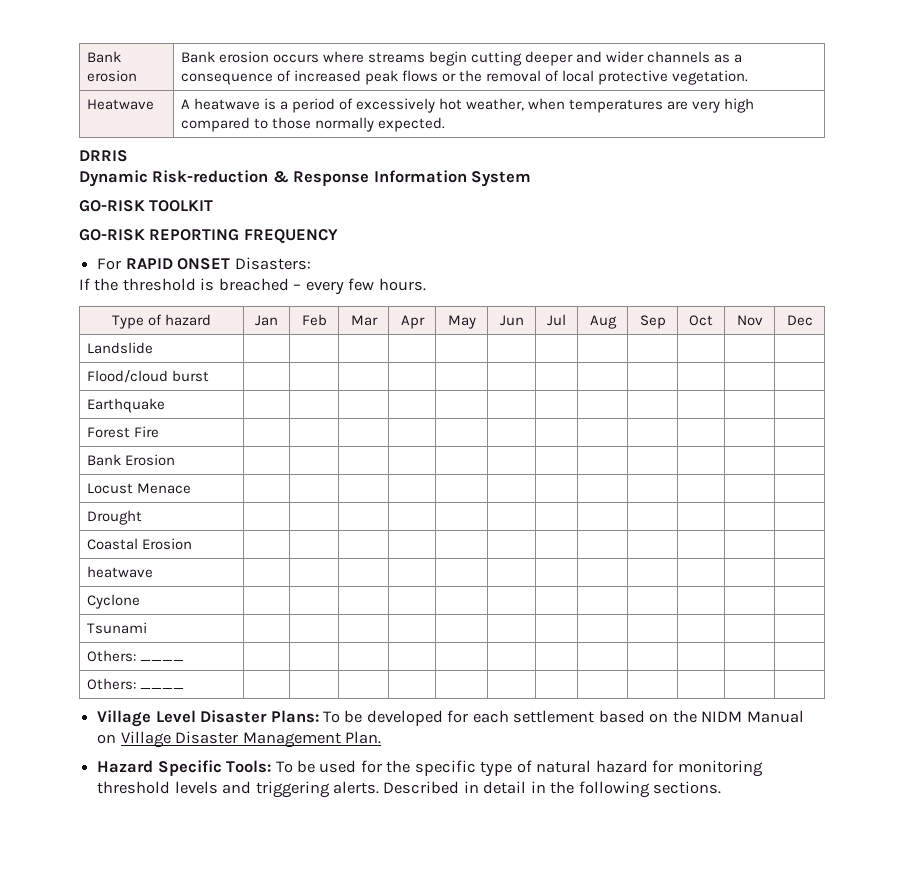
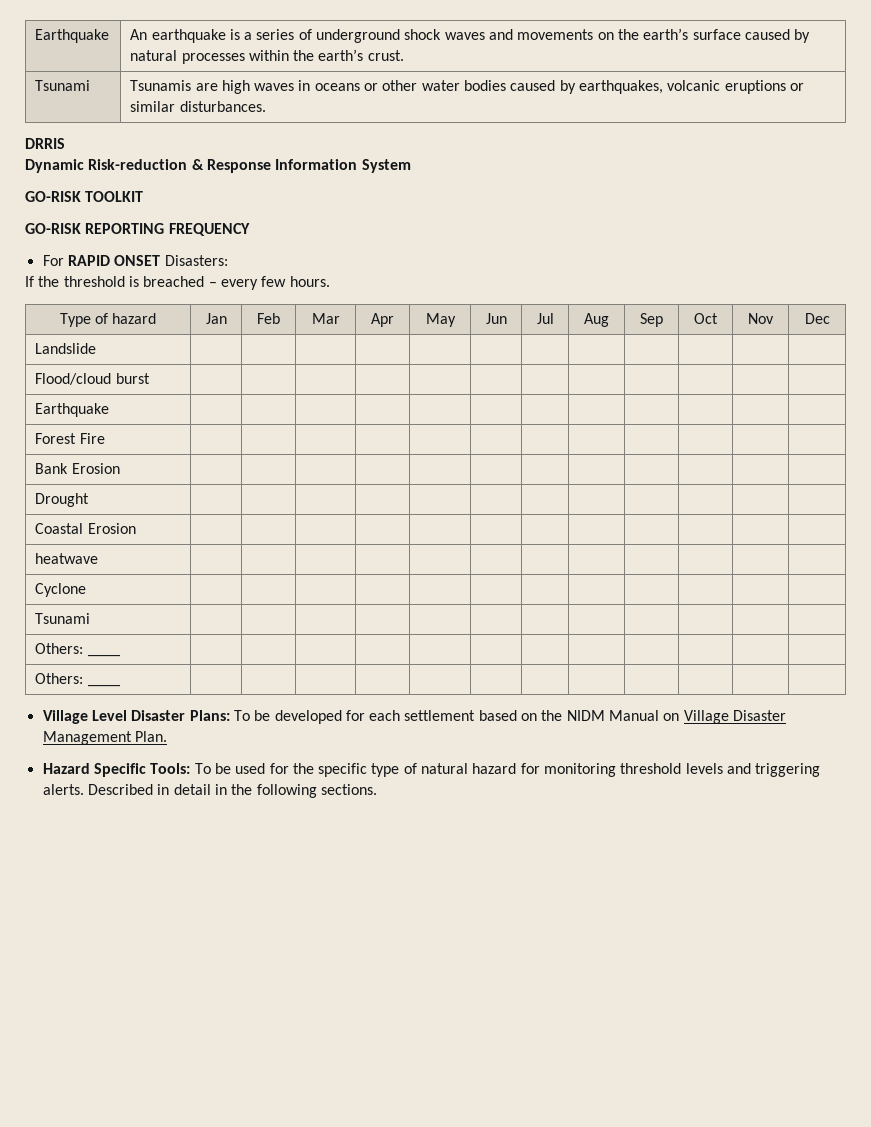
- Bank erosion | Bank erosion occurs where streams begin cutting deeper and wider channels as a consequence of increased peak flows or the removal of local protective vegetation.
- Heatwave | A heatwave is a period of excessively hot weather, when temperatures are very high compared to those normally expected.
+ Earthquake | An earthquake is a series of underground shock waves and movements on the earth’s surface caused by natural processes within the earth’s crust.
+ Tsunami | Tsunamis are high waves in oceans or other water bodies caused by earthquakes, volcanic eruptions or similar disturbances.
- Locust Menace | | | | | | | | | | | |

